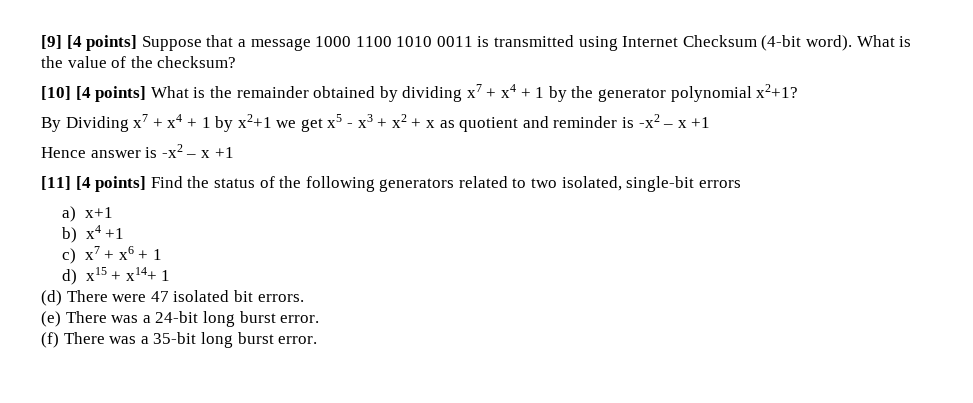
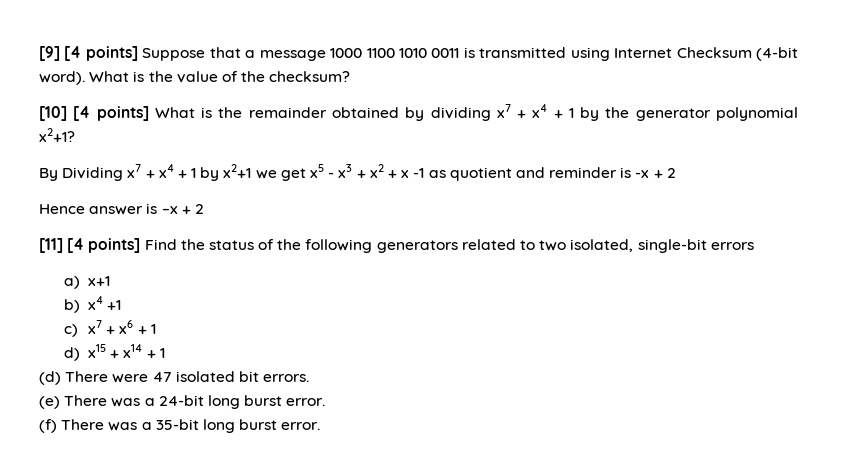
- By Dividing x7 + x4 + 1 by x2+1 we get x5 - x3 + x2 + x as quotient and reminder is -x2 – x +1
+ By Dividing x7 + x4 + 1 by x2+1 we get x5 - x3 + x2 + x -1 as quotient and reminder is -x + 2
- Hence answer is -x2 – x +1
+ Hence answer is –x + 2
- d) x15 + x14+ 1
+ d) x15 + x14 + 1

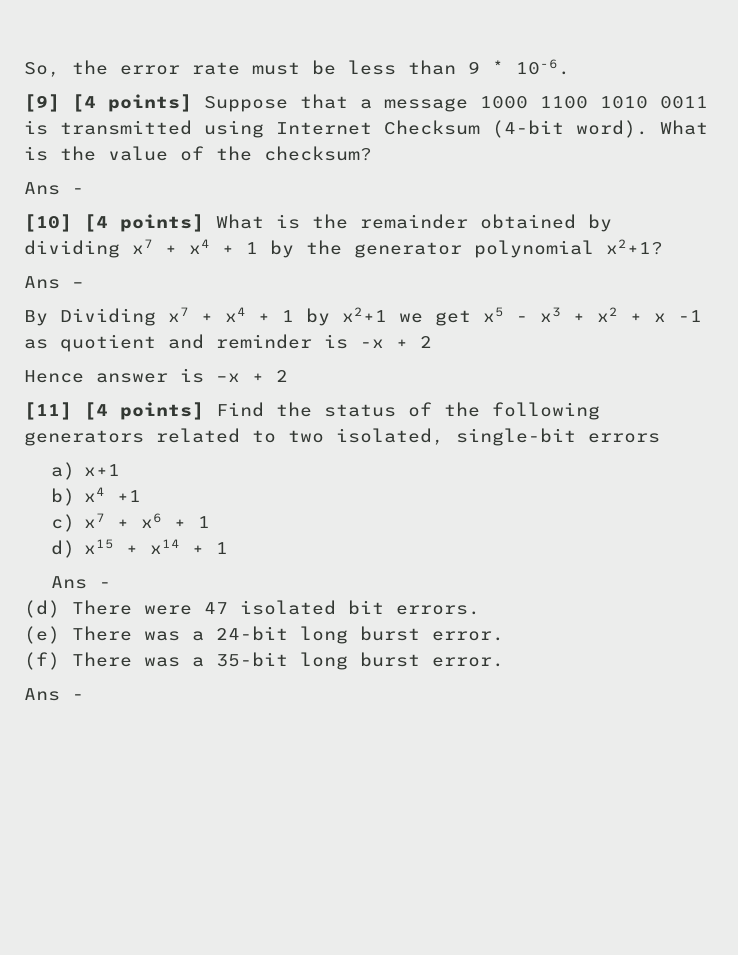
+ So, the error rate must be less than 9 * 10-6.
  What is the value of the checksum?
+ Ans -
  [10] [4 points] What is the remainder obtained by dividing x7 + x4 + 1 by the generator polynomial x2+1?
+ Ans –
  d) x15 + x14 + 1
+ Ans -
  (f) There was a 35-bit long burst error.
+ Ans -

